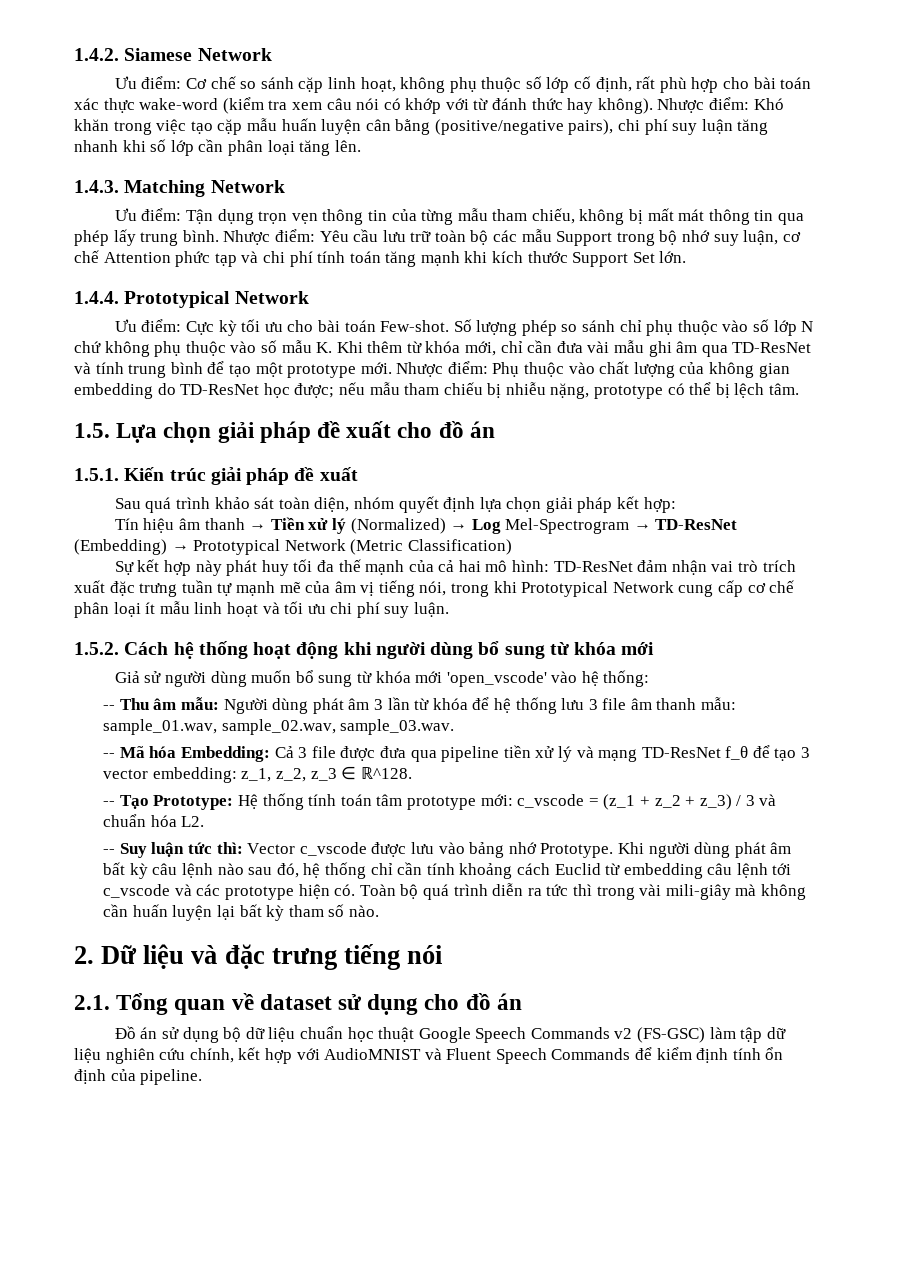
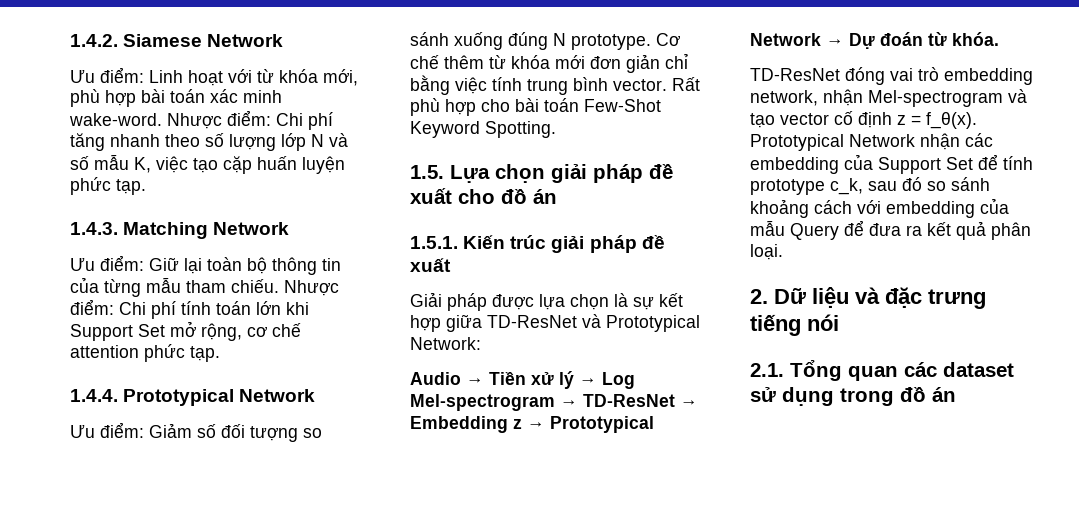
- Ưu điểm: Cơ chế so sánh cặp linh hoạt, không phụ thuộc số lớp cố định, rất phù hợp cho bài toán xác thực wake-word (kiểm tra xem câu nói có khớp với từ đánh thức hay không). Nhược điểm: Khó khăn trong việc tạo cặp mẫu huấn luyện cân bằng (positive/negative pairs), chi phí suy luận tăng nhanh khi số lớp cần phân loại tăng lên.
+ Ưu điểm: Linh hoạt với từ khóa mới, phù hợp bài toán xác minh wake-word. Nhược điểm: Chi phí tăng nhanh theo số lượng lớp N và số mẫu K, việc tạo cặp huấn luyện phức tạp.
- Ưu điểm: Tận dụng trọn vẹn thông tin của từng mẫu tham chiếu, không bị mất mát thông tin qua phép lấy trung bình. Nhược điểm: Yêu cầu lưu trữ toàn bộ các mẫu Support trong bộ nhớ suy luận, cơ chế Attention phức tạp và chi phí tính toán tăng mạnh khi kích thước Support Set lớn.
+ Ưu điểm: Giữ lại toàn bộ thông tin của từng mẫu tham chiếu. Nhược điểm: Chi phí tính toán lớn khi Support Set mở rộng, cơ chế attention phức tạp.
- Ưu điểm: Cực kỳ tối ưu cho bài toán Few-shot. Số lượng phép so sánh chỉ phụ thuộc vào số lớp N chứ không phụ thuộc vào số mẫu K. Khi thêm từ khóa mới, chỉ cần đưa vài mẫu ghi âm qua TD-ResNet và tính trung bình để tạo một prototype mới. Nhược điểm: Phụ thuộc vào chất lượng của không gian embedding do TD-ResNet học được; nếu mẫu tham chiếu bị nhiễu nặng, prototype có thể bị lệch tâm.
+ Ưu điểm: Giảm số đối tượng so sánh xuống đúng N prototype. Cơ chế thêm từ khóa mới đơn giản chỉ bằng việc tính trung bình vector. Rất phù hợp cho bài toán Few-Shot Keyword Spotting.
- Sau quá trình khảo sát toàn diện, nhóm quyết định lựa chọn giải pháp kết hợp:
- Tín hiệu âm thanh → Tiền xử lý (Normalized) → Log Mel-Spectrogram → TD-ResNet (Embedding) → Prototypical Network (Metric Classification)
- Sự kết hợp này phát huy tối đa thế mạnh của cả hai mô hình: TD-ResNet đảm nhận vai trò trích xuất đặc trưng tuần tự mạnh mẽ của âm vị tiếng nói, trong khi Prototypical Network cung cấp cơ chế phân loại ít mẫu linh hoạt và tối ưu chi phí suy luận.
- 1.5.2. Cách hệ thống hoạt động khi người dùng bổ sung từ khóa mới
- Giả sử người dùng muốn bổ sung từ khóa mới 'open_vscode' vào hệ thống:
- -- Thu âm mẫu: Người dùng phát âm 3 lần từ khóa để hệ thống lưu 3 file âm thanh mẫu: sample_01.wav, sample_02.wav, sample_03.wav.
- -- Mã hóa Embedding: Cả 3 file được đưa qua pipeline tiền xử lý và mạng TD-ResNet f_θ để tạo 3 vector embedding: z_1, z_2, z_3 ∈ ℝ^128.
- -- Tạo Prototype: Hệ thống tính toán tâm prototype mới: c_vscode = (z_1 + z_2 + z_3) / 3 và chuẩn hóa L2.
- -- Suy luận tức thì: Vector c_vscode được lưu vào bảng nhớ Prototype. Khi người dùng phát âm bất kỳ câu lệnh nào sau đó, hệ thống chỉ cần tính khoảng cách Euclid từ embedding câu lệnh tới c_vscode và các prototype hiện có. Toàn bộ quá trình diễn ra tức thì trong vài mili-giây mà không cần huấn luyện lại bất kỳ tham số nào.
+ Giải pháp được lựa chọn là sự kết hợp giữa TD-ResNet và Prototypical Network:
+ Audio → Tiền xử lý → Log Mel-spectrogram → TD-ResNet → Embedding z → Prototypical Network → Dự đoán từ khóa.
+ TD-ResNet đóng vai trò embedding network, nhận Mel-spectrogram và tạo vector cố định z = f_θ(x). Prototypical Network nhận các embedding của Support Set để tính prototype c_k, sau đó so sánh khoảng cách với embedding của mẫu Query để đưa ra kết quả phân loại.
- 2.1. Tổng quan về dataset sử dụng cho đồ án
- Đồ án sử dụng bộ dữ liệu chuẩn học thuật Google Speech Commands v2 (FS-GSC) làm tập dữ liệu nghiên cứu chính, kết hợp với AudioMNIST và Fluent Speech Commands để kiểm định tính ổn định của pipeline.
+ 2.1. Tổng quan các dataset sử dụng trong đồ án

